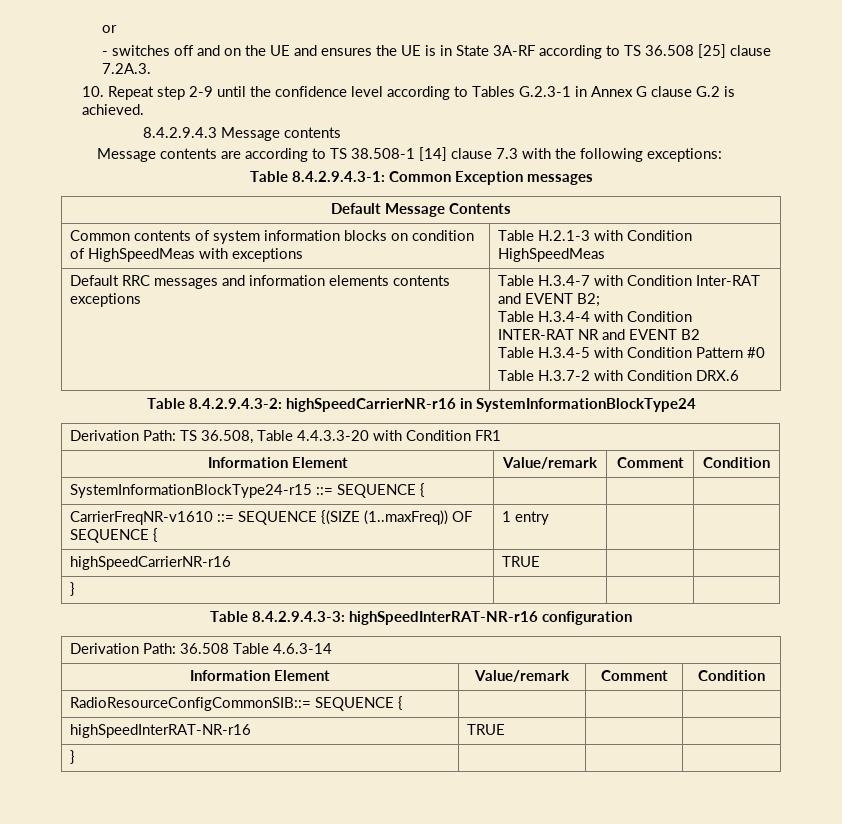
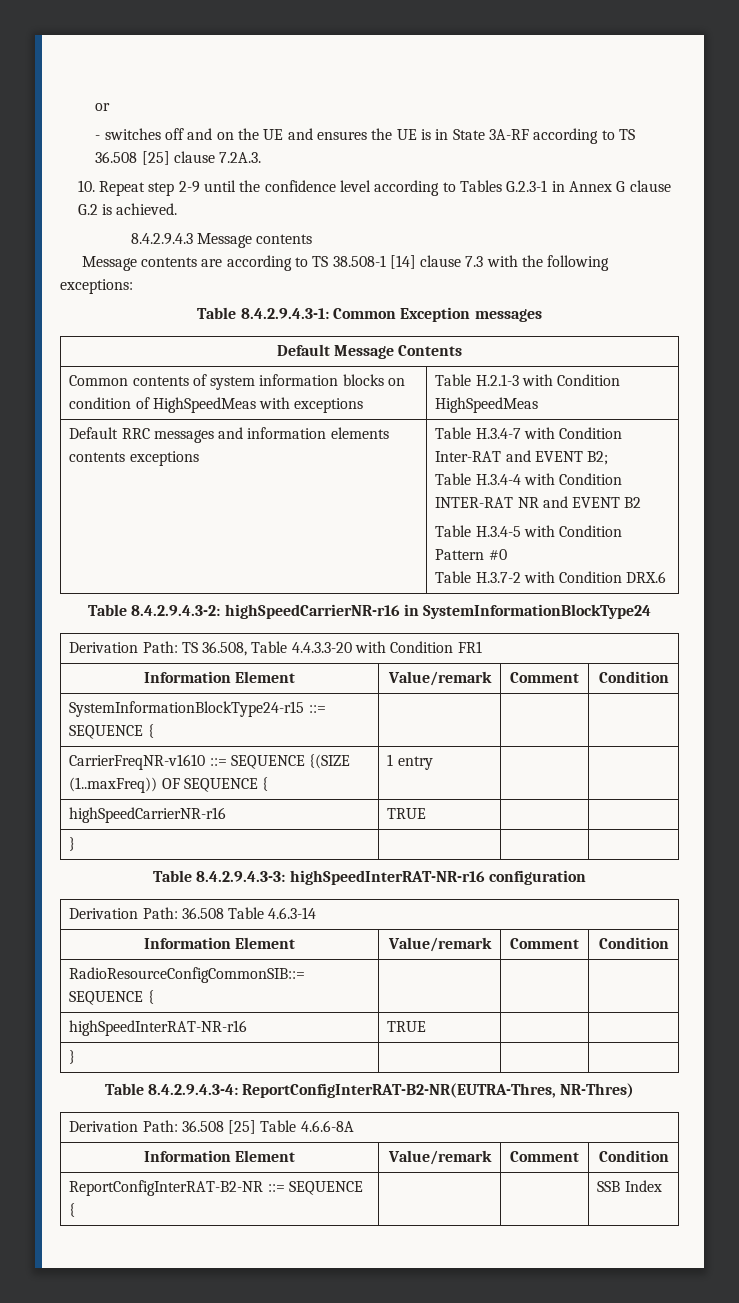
+ Table 8.4.2.9.4.3-4: ReportConfigInterRAT-B2-NR(EUTRA-Thres, NR-Thres)
+ Derivation Path: 36.508 [25] Table 4.6.6-8A
+ Information Element | Value/remark | Comment | Condition
+ ReportConfigInterRAT-B2-NR ::= SEQUENCE { | | | SSB Index

